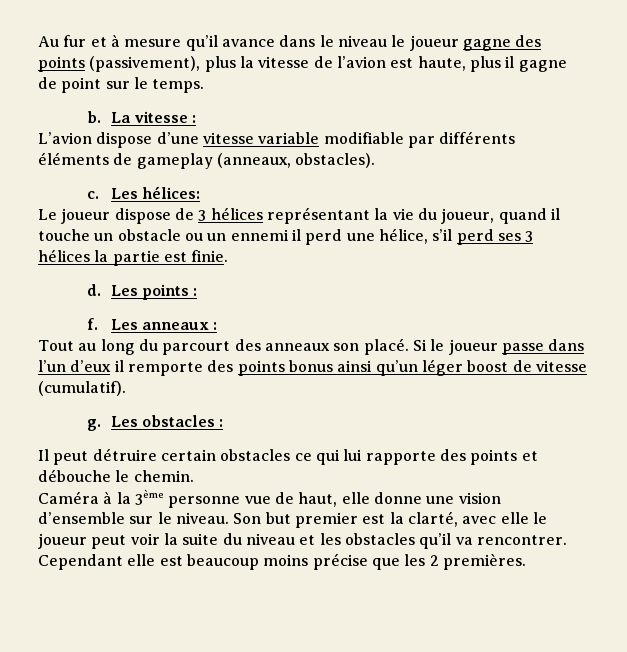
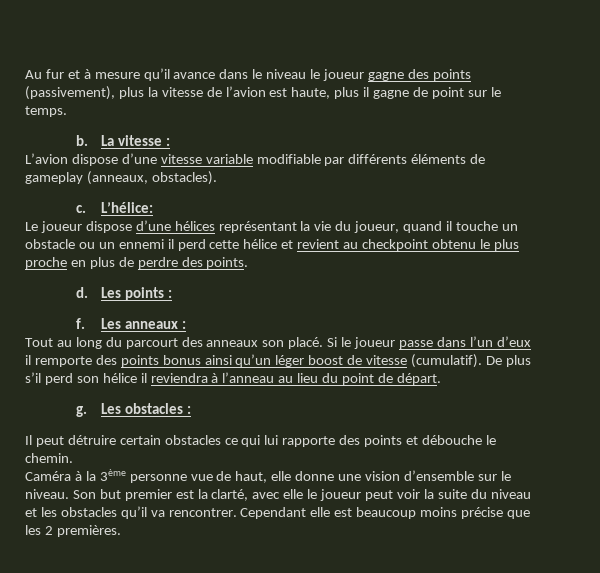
- Les hélices:
+ L’hélice:
- Le joueur dispose de 3 hélices représentant la vie du joueur, quand il touche un obstacle ou un ennemi il perd une hélice, s’il perd ses 3 hélices la partie est finie.
+ Le joueur dispose d’une hélices représentant la vie du joueur, quand il touche un obstacle ou un ennemi il perd cette hélice et revient au checkpoint obtenu le plus proche en plus de perdre des points.
+ De plus s’il perd son hélice il reviendra à l’anneau au lieu du point de départ.

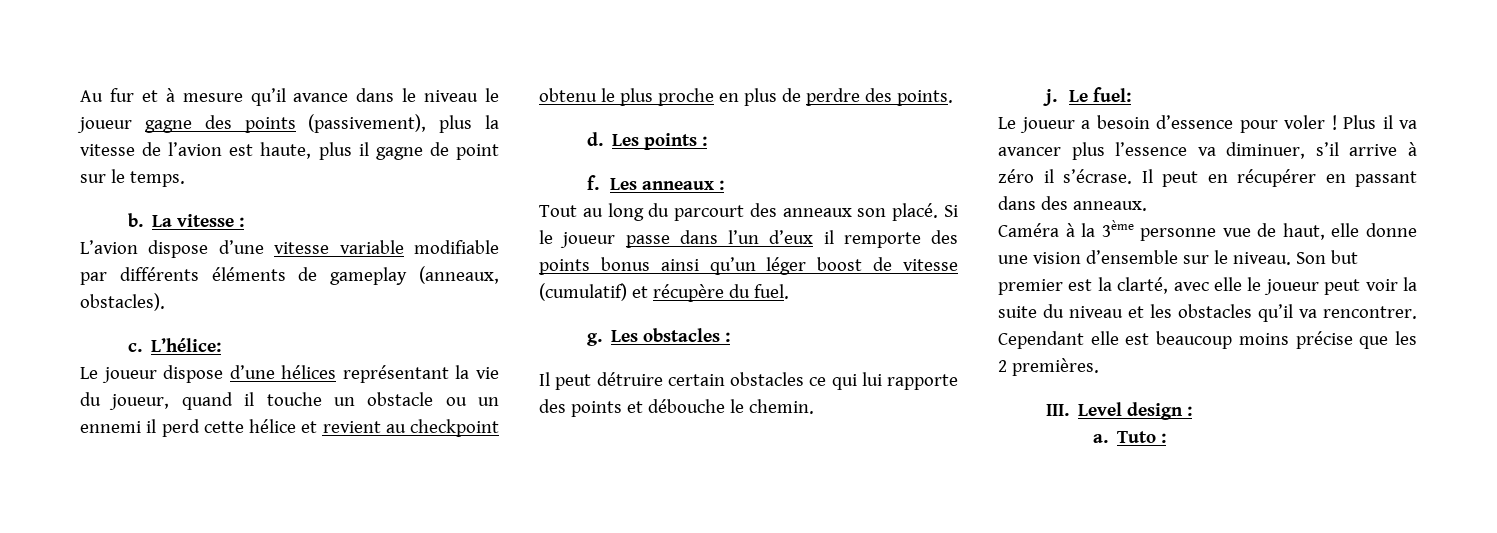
- Si le joueur passe dans l’un d’eux il remporte des points bonus ainsi qu’un léger boost de vitesse (cumulatif). De plus s’il perd son hélice il reviendra à l’anneau au lieu du point de départ.
+ Si le joueur passe dans l’un d’eux il remporte des points bonus ainsi qu’un léger boost de vitesse (cumulatif) et récupère du fuel.
+ j. Le fuel:
+ Le joueur a besoin d’essence pour voler ! Plus il va avancer plus l’essence va diminuer, s’il arrive à zéro il s’écrase. Il peut en récupérer en passant dans des anneaux.
+ III. Level design :
+ a. Tuto :

